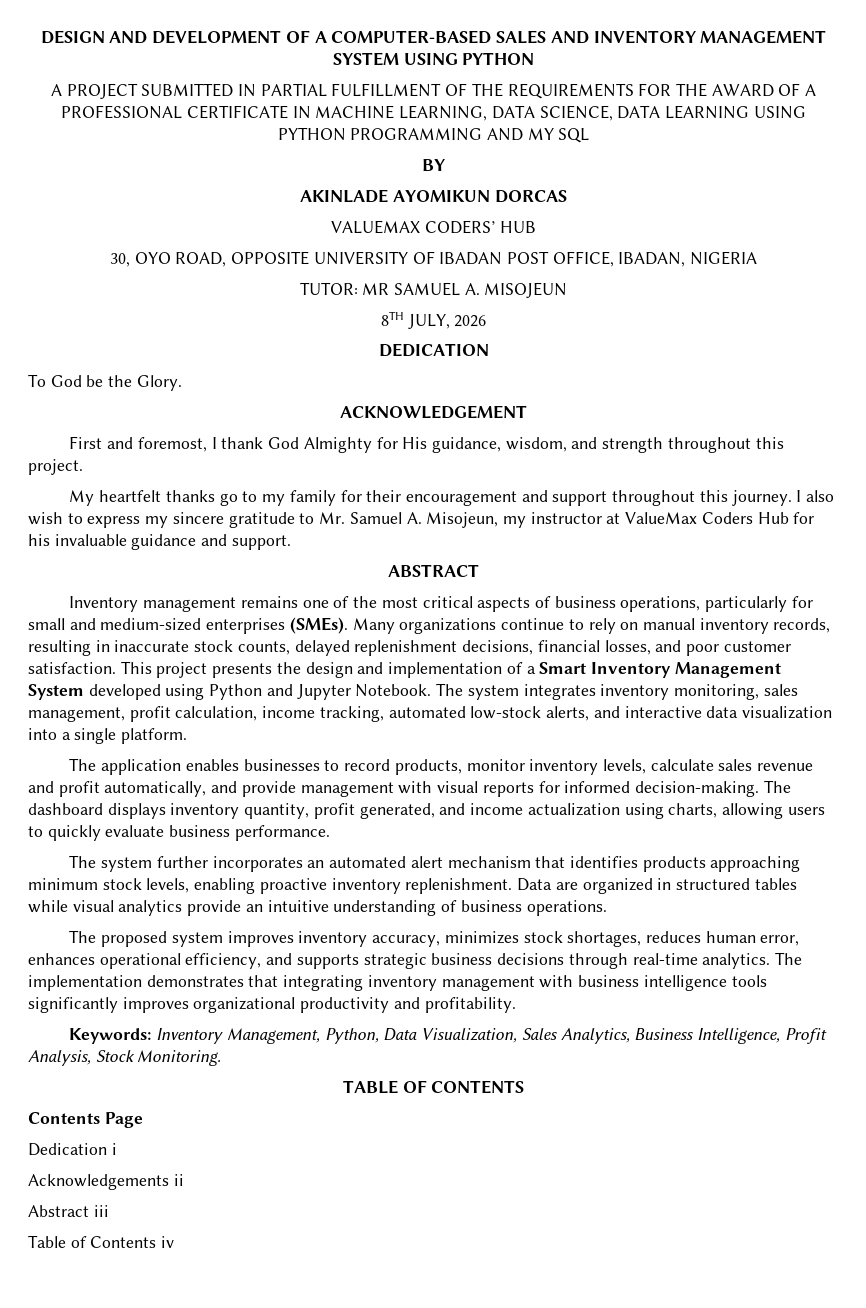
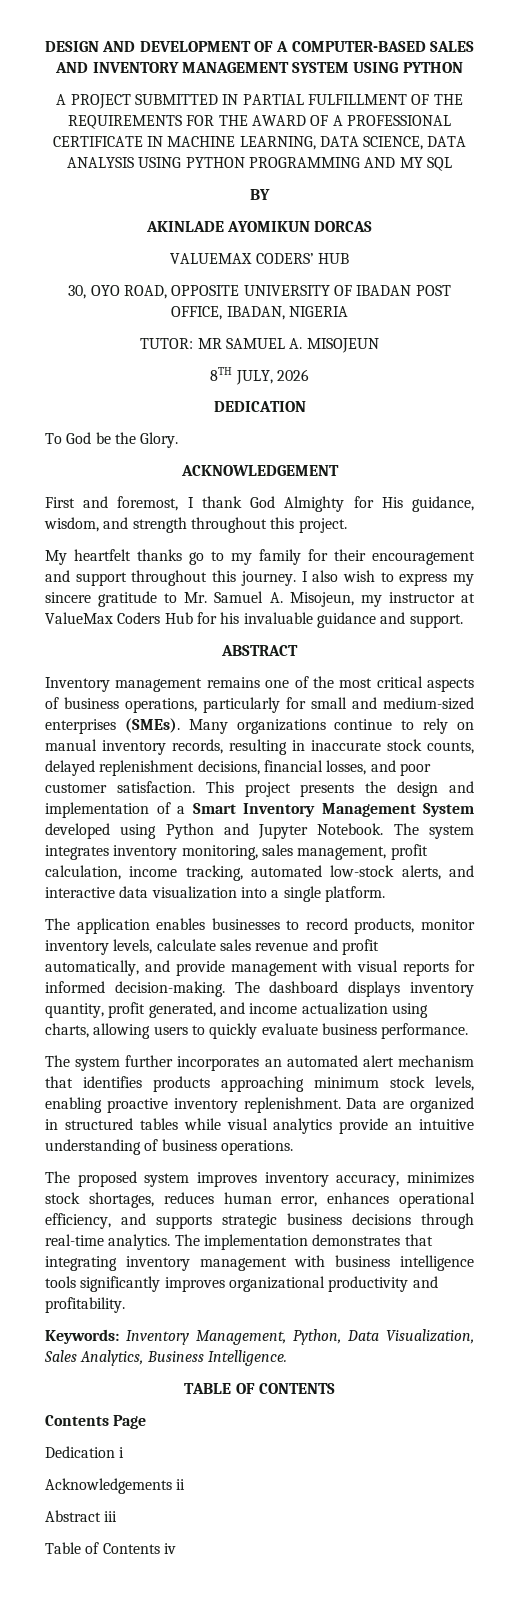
- A PROJECT SUBMITTED IN PARTIAL FULFILLMENT OF THE REQUIREMENTS FOR THE AWARD OF A PROFESSIONAL CERTIFICATE IN MACHINE LEARNING, DATA SCIENCE, DATA LEARNING USING PYTHON PROGRAMMING AND MY SQL
+ A PROJECT SUBMITTED IN PARTIAL FULFILLMENT OF THE REQUIREMENTS FOR THE AWARD OF A PROFESSIONAL CERTIFICATE IN MACHINE LEARNING, DATA SCIENCE, DATA ANALYSIS USING PYTHON PROGRAMMING AND MY SQL
- Keywords: Inventory Management, Python, Data Visualization, Sales Analytics, Business Intelligence, Profit Analysis, Stock Monitoring.
+ Keywords: Inventory Management, Python, Data Visualization, Sales Analytics, Business Intelligence.

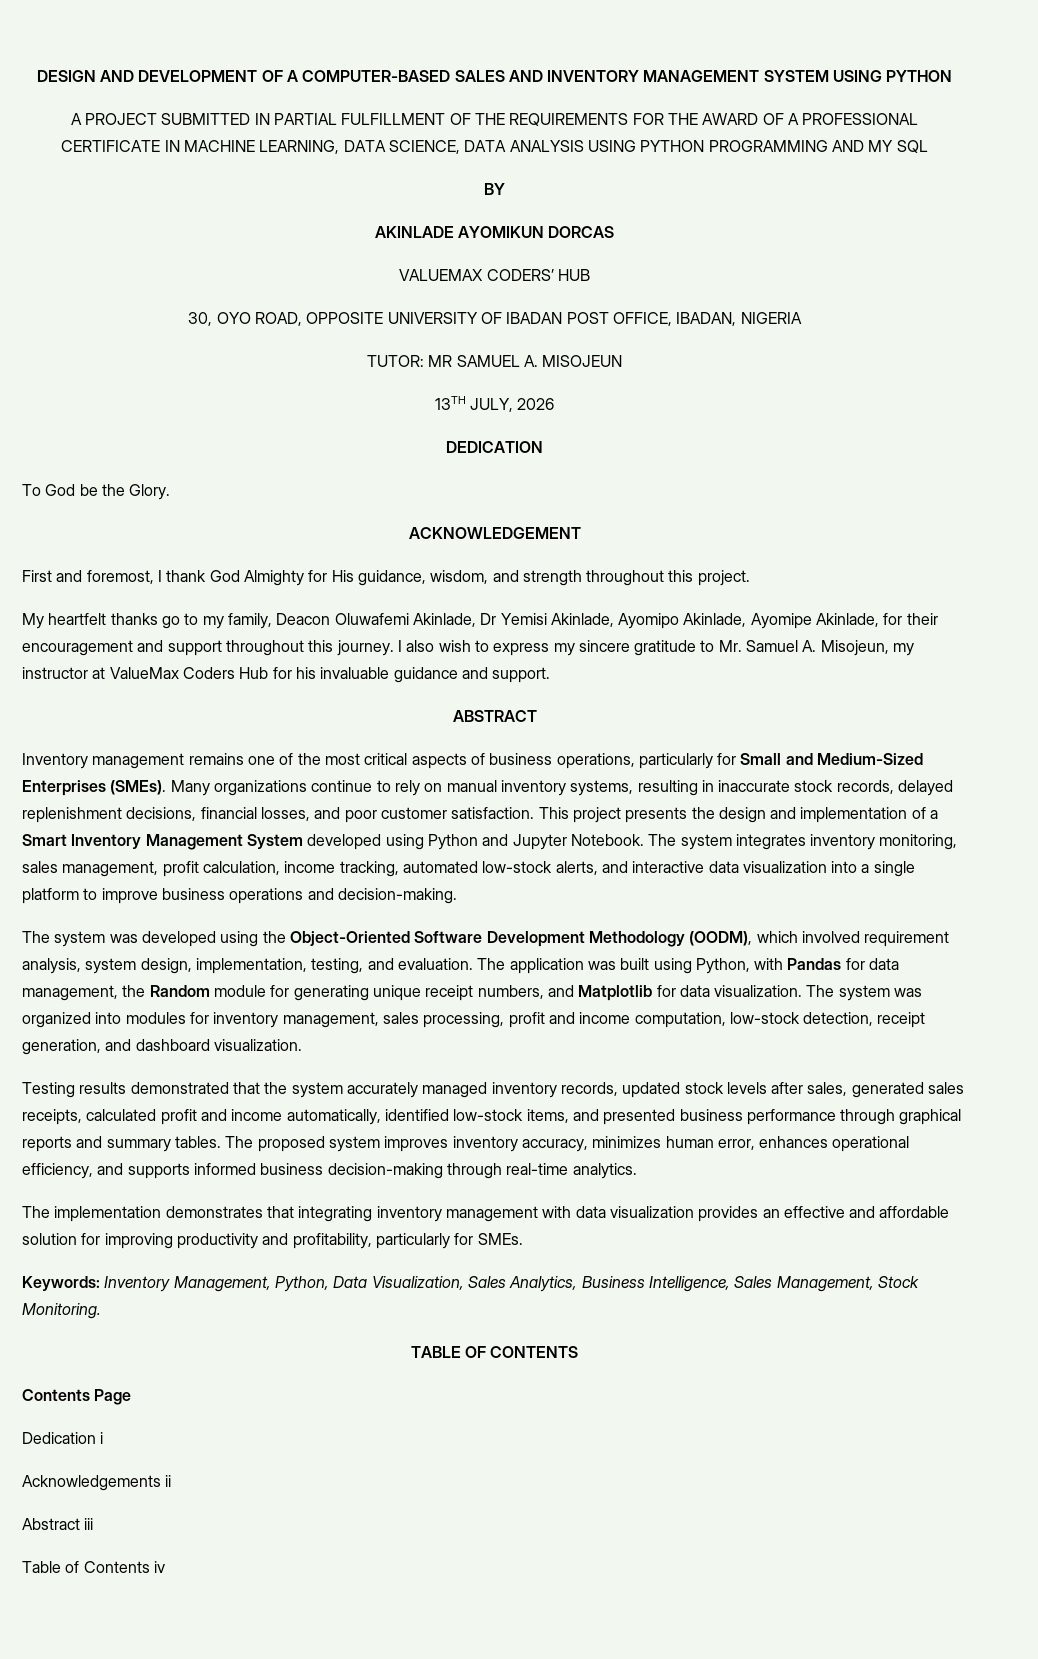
- 8TH JULY, 2026
+ 13TH JULY, 2026
- My heartfelt thanks go to my family for their encouragement and support throughout this journey.
+ My heartfelt thanks go to my family, Deacon Oluwafemi Akinlade, Dr Yemisi Akinlade, Ayomipo Akinlade, Ayomipe Akinlade, for their encouragement and support throughout this journey.
- Inventory management remains one of the most critical aspects of business operations, particularly for small and medium-sized enterprises (SMEs).
+ Inventory management remains one of the most critical aspects of business operations, particularly for Small and Medium-Sized Enterprises (SMEs).
- Many organizations continue to rely on manual inventory records, resulting in inaccurate stock counts, delayed replenishment decisions, financial losses, and poor customer satisfaction.
+ Many organizations continue to rely on manual inventory systems, resulting in inaccurate stock records, delayed replenishment decisions, financial losses, and poor customer satisfaction.
- The system integrates inventory monitoring, sales management, profit calculation, income tracking, automated low-stock alerts, and interactive data visualization into a single platform.
- The application enables businesses to record products, monitor inventory levels, calculate sales revenue and profit automatically, and provide management with visual reports for informed decision-making. The dashboard displays inventory quantity, profit generated, and income actualization using charts, allowing users to quickly evaluate business performance.
- The system further incorporates an automated alert mechanism that identifies products approaching minimum stock levels, enabling proactive inventory replenishment. Data are organized in structured tables while visual analytics provide an intuitive understanding of business operations.
- The proposed system improves inventory accuracy, minimizes stock shortages, reduces human error, enhances operational efficiency, and supports strategic business decisions through real-time analytics. The implementation demonstrates that integrating inventory management with business intelligence tools significantly improves organizational productivity and profitability.
+ The system integrates inventory monitoring, sales management, profit calculation, income tracking, automated low-stock alerts, and interactive data visualization into a single platform to improve business operations and decision-making.
+ The system was developed using the Object-Oriented Software Development Methodology (OODM), which involved requirement analysis, system design, implementation, testing, and evaluation. The application was built using Python, with Pandas for data management, the Random module for generating unique receipt numbers, and Matplotlib for data visualization. The system was organized into modules for inventory management, sales processing, profit and income computation, low-stock detection, receipt generation, and dashboard visualization.
+ Testing results demonstrated that the system accurately managed inventory records, updated stock levels after sales, generated sales receipts, calculated profit and income automatically, identified low-stock items, and presented business performance through graphical reports and summary tables. The proposed system improves inventory accuracy, minimizes human error, enhances operational efficiency, and supports informed business decision-making through real-time analytics.
+ The implementation demonstrates that integrating inventory management with data visualization provides an effective and affordable solution for improving productivity and profitability, particularly for SMEs.
- Keywords: Inventory Management, Python, Data Visualization, Sales Analytics, Business Intelligence.
+ Keywords: Inventory Management, Python, Data Visualization, Sales Analytics, Business Intelligence, Sales Management, Stock Monitoring.

